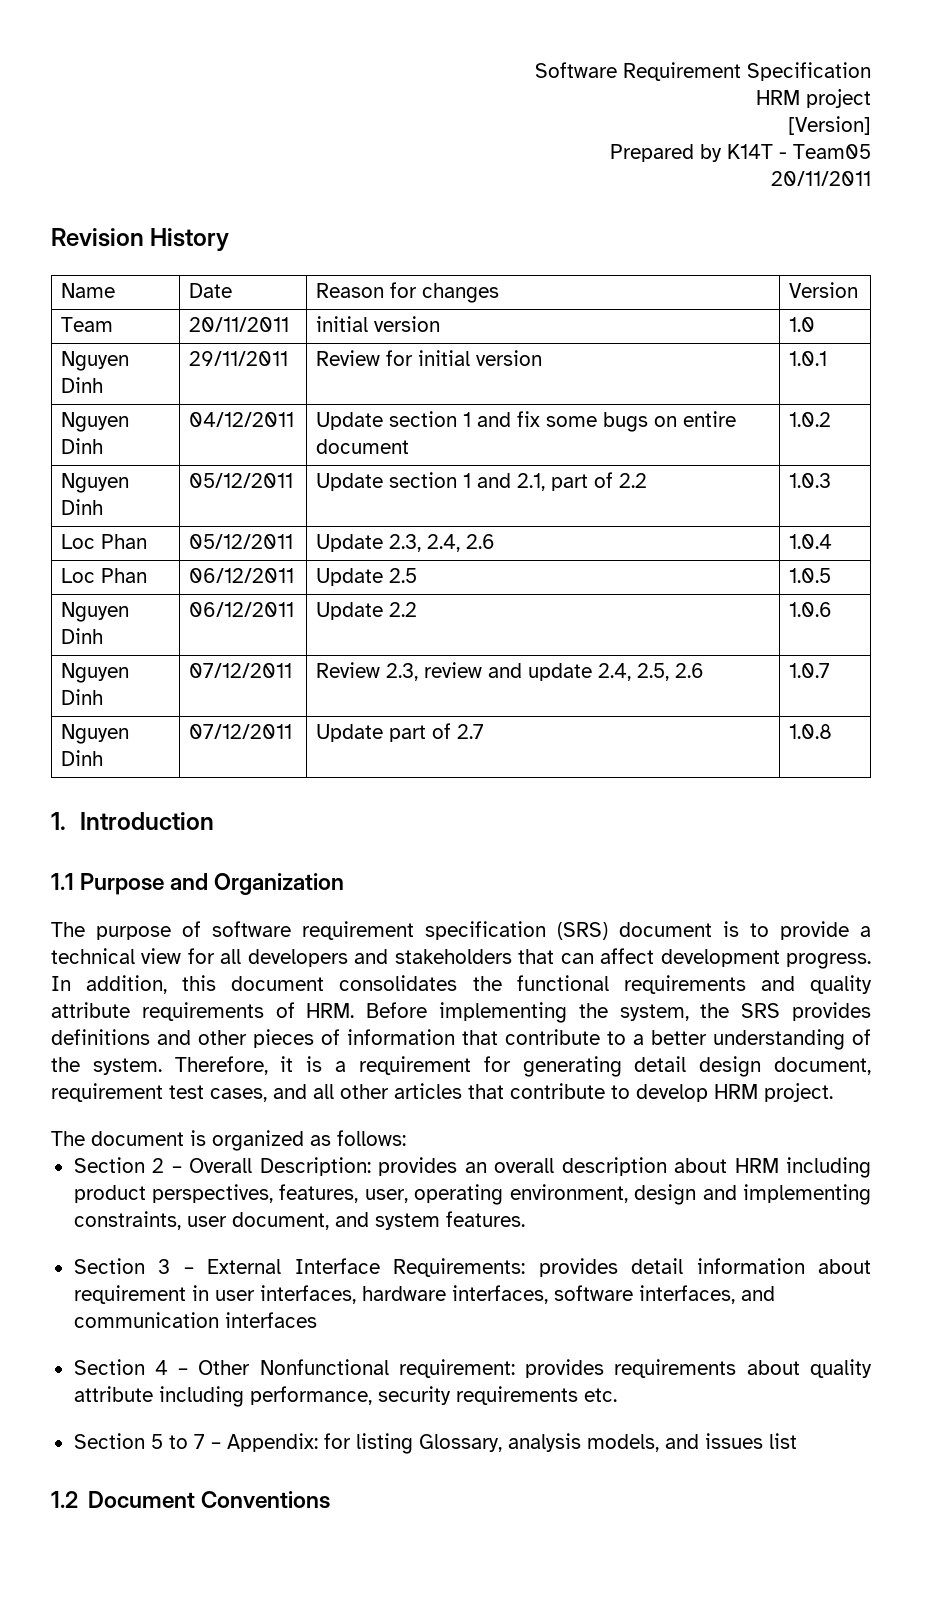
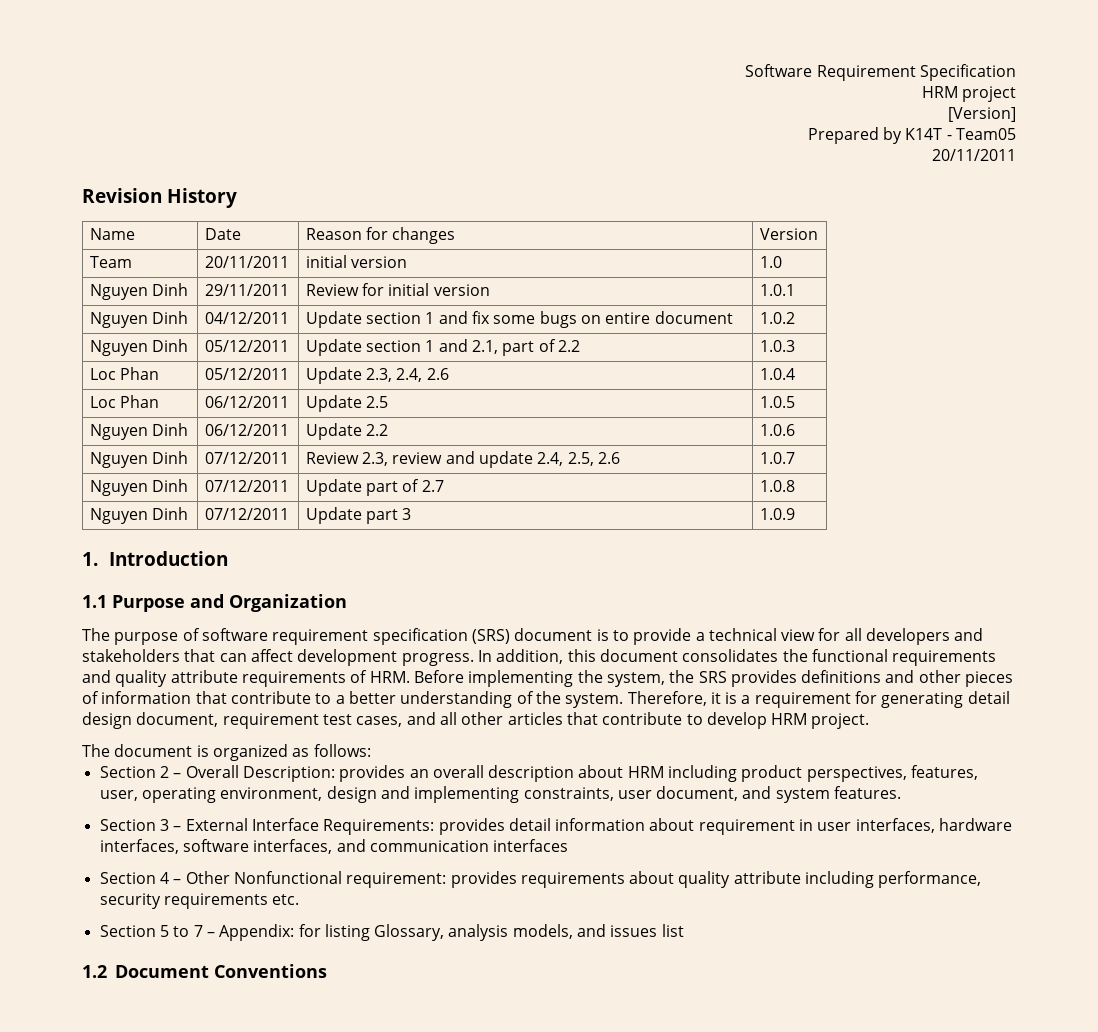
+ Nguyen Dinh | 07/12/2011 | Update part 3 | 1.0.9

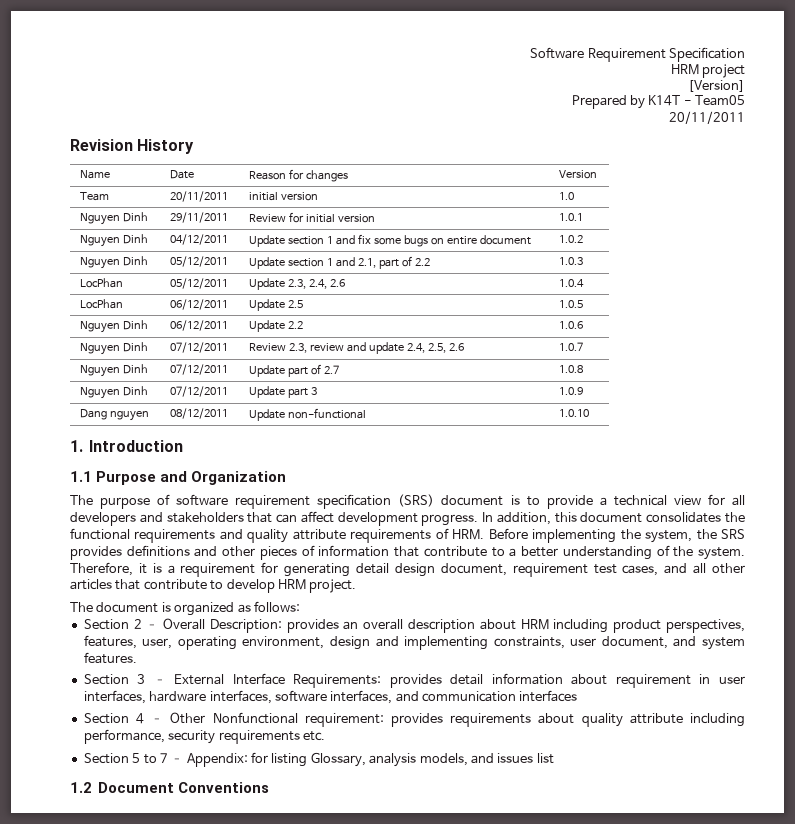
- Loc Phan | 05/12/2011 | Update 2.3, 2.4, 2.6 | 1.0.4
+ LocPhan | 05/12/2011 | Update 2.3, 2.4, 2.6 | 1.0.4
- Loc Phan | 06/12/2011 | Update 2.5 | 1.0.5
+ LocPhan | 06/12/2011 | Update 2.5 | 1.0.5
+ Dang nguyen | 08/12/2011 | Update non-functional | 1.0.10

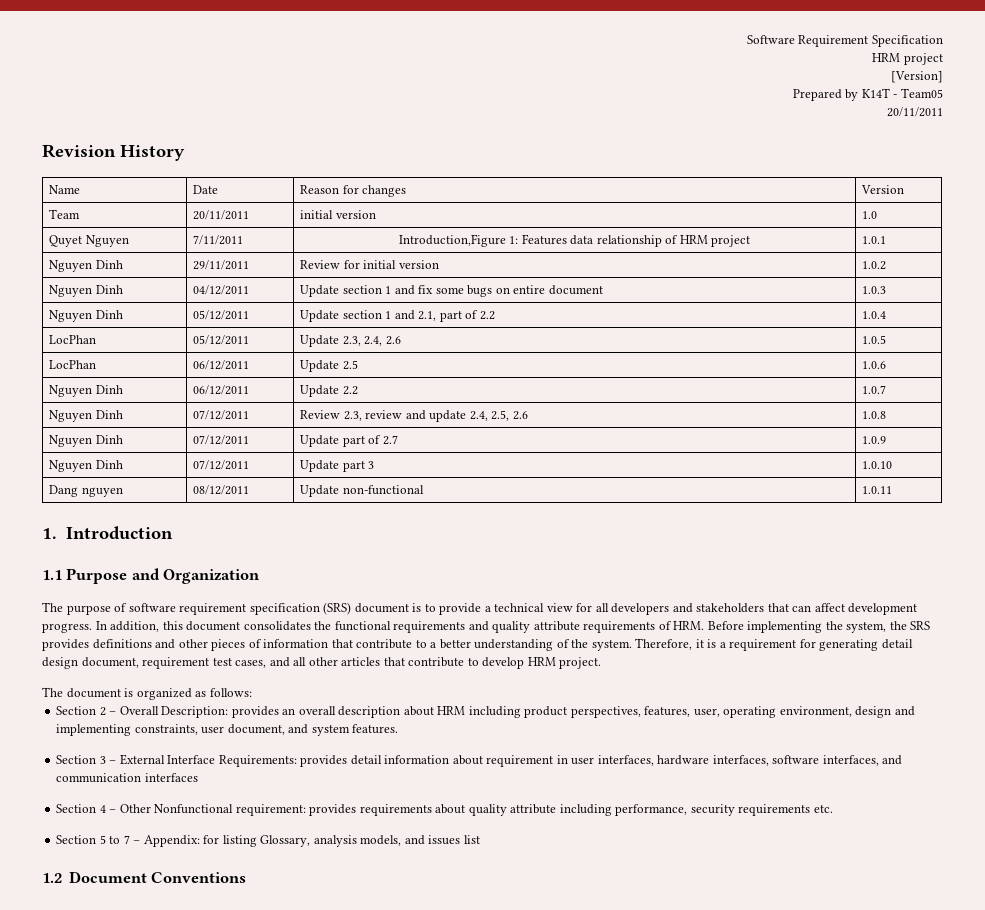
+ Quyet Nguyen | 7/11/2011 | Introduction,Figure 1: Features data relationship of HRM project | 1.0.1
- Nguyen Dinh | 29/11/2011 | Review for initial version | 1.0.1
+ Nguyen Dinh | 29/11/2011 | Review for initial version | 1.0.2
- Nguyen Dinh | 04/12/2011 | Update section 1 and fix some bugs on entire document | 1.0.2
+ Nguyen Dinh | 04/12/2011 | Update section 1 and fix some bugs on entire document | 1.0.3
- Nguyen Dinh | 05/12/2011 | Update section 1 and 2.1, part of 2.2 | 1.0.3
+ Nguyen Dinh | 05/12/2011 | Update section 1 and 2.1, part of 2.2 | 1.0.4
- LocPhan | 05/12/2011 | Update 2.3, 2.4, 2.6 | 1.0.4
+ LocPhan | 05/12/2011 | Update 2.3, 2.4, 2.6 | 1.0.5
- LocPhan | 06/12/2011 | Update 2.5 | 1.0.5
+ LocPhan | 06/12/2011 | Update 2.5 | 1.0.6
- Nguyen Dinh | 06/12/2011 | Update 2.2 | 1.0.6
+ Nguyen Dinh | 06/12/2011 | Update 2.2 | 1.0.7
- Nguyen Dinh | 07/12/2011 | Review 2.3, review and update 2.4, 2.5, 2.6 | 1.0.7
+ Nguyen Dinh | 07/12/2011 | Review 2.3, review and update 2.4, 2.5, 2.6 | 1.0.8
- Nguyen Dinh | 07/12/2011 | Update part of 2.7 | 1.0.8
+ Nguyen Dinh | 07/12/2011 | Update part of 2.7 | 1.0.9
- Nguyen Dinh | 07/12/2011 | Update part 3 | 1.0.9
+ Nguyen Dinh | 07/12/2011 | Update part 3 | 1.0.10
- Dang nguyen | 08/12/2011 | Update non-functional | 1.0.10
+ Dang nguyen | 08/12/2011 | Update non-functional | 1.0.11

